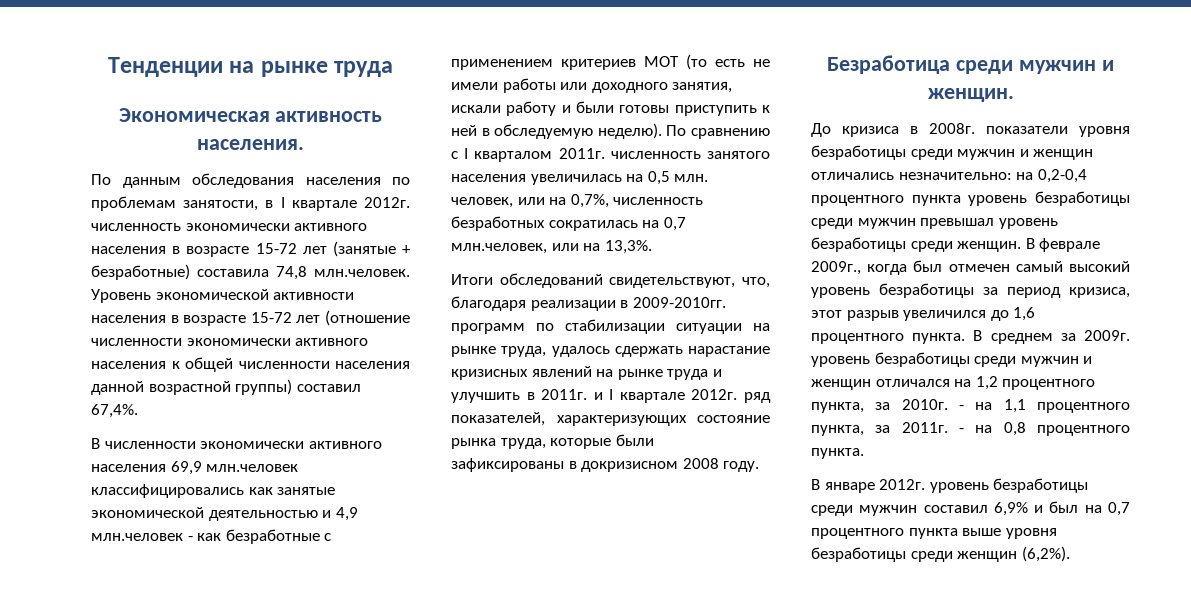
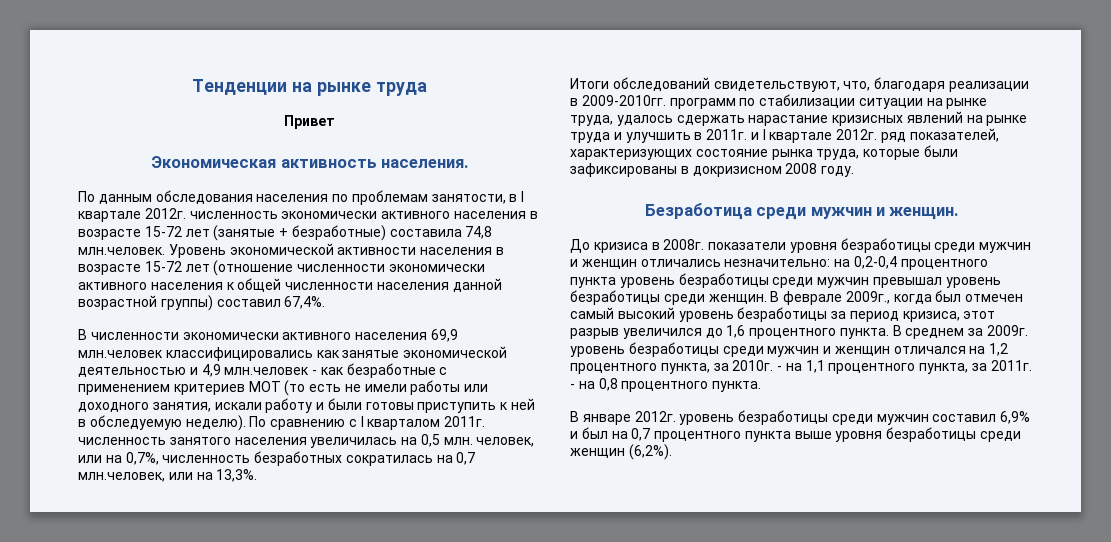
+ Привет

